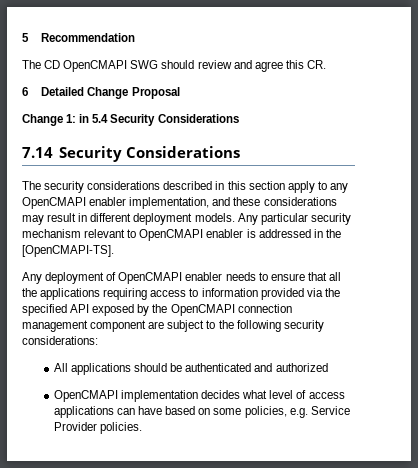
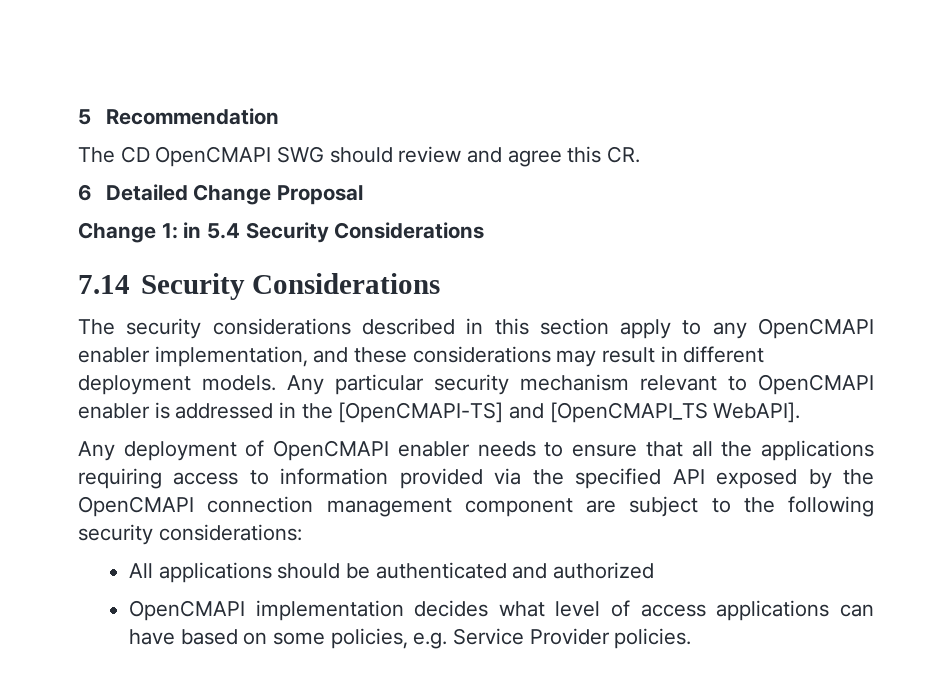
- Any particular security mechanism relevant to OpenCMAPI enabler is addressed in the [OpenCMAPI-TS].
+ Any particular security mechanism relevant to OpenCMAPI enabler is addressed in the [OpenCMAPI-TS] and [OpenCMAPI_TS WebAPI].

